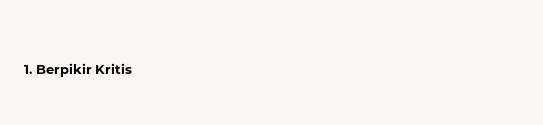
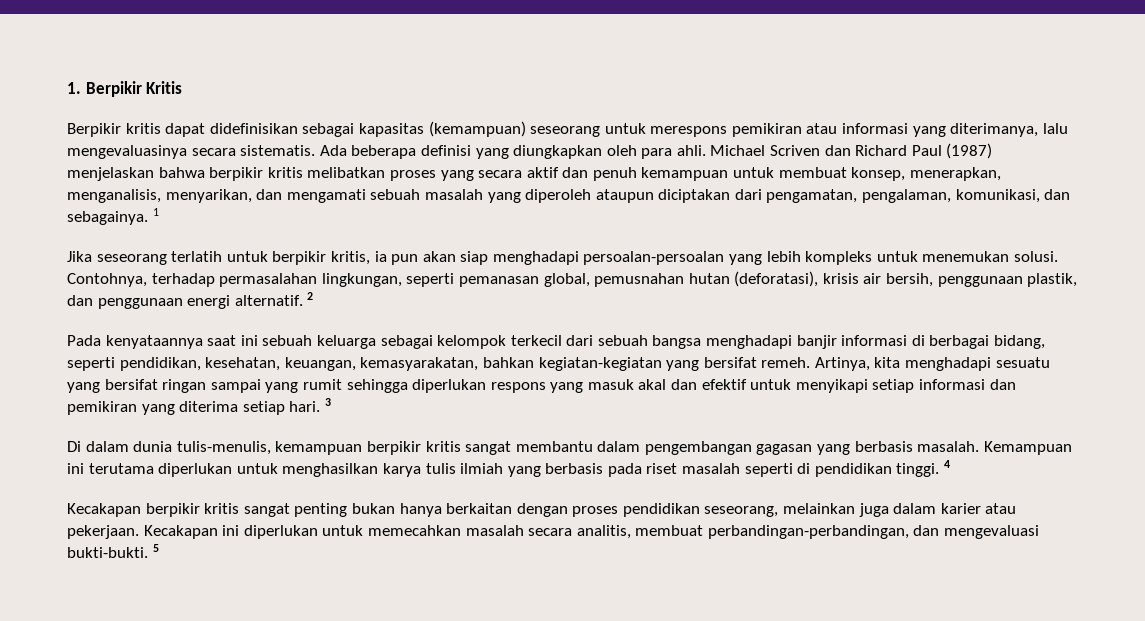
+ Berpikir kritis dapat didefinisikan sebagai kapasitas (kemampuan) seseorang untuk merespons pemikiran atau informasi yang diterimanya, lalu mengevaluasinya secara sistematis. Ada beberapa definisi yang diungkapkan oleh para ahli. Michael Scriven dan Richard Paul (1987) menjelaskan bahwa berpikir kritis melibatkan proses yang secara aktif dan penuh kemampuan untuk membuat konsep, menerapkan, menganalisis, menyarikan, dan mengamati sebuah masalah yang diperoleh ataupun diciptakan dari pengamatan, pengalaman, komunikasi, dan sebagainya. 1
+ Jika seseorang terlatih untuk berpikir kritis, ia pun akan siap menghadapi persoalan-persoalan yang lebih kompleks untuk menemukan solusi. Contohnya, terhadap permasalahan lingkungan, seperti pemanasan global, pemusnahan hutan (deforatasi), krisis air bersih, penggunaan plastik, dan penggunaan energi alternatif. 2
+ Pada kenyataannya saat ini sebuah keluarga sebagai kelompok terkecil dari sebuah bangsa menghadapi banjir informasi di berbagai bidang, seperti pendidikan, kesehatan, keuangan, kemasyarakatan, bahkan kegiatan-kegiatan yang bersifat remeh. Artinya, kita menghadapi sesuatu yang bersifat ringan sampai yang rumit sehingga diperlukan respons yang masuk akal dan efektif untuk menyikapi setiap informasi dan pemikiran yang diterima setiap hari. 3
+ Di dalam dunia tulis-menulis, kemampuan berpikir kritis sangat membantu dalam pengembangan gagasan yang berbasis masalah. Kemampuan ini terutama diperlukan untuk menghasilkan karya tulis ilmiah yang berbasis pada riset masalah seperti di pendidikan tinggi. 4
+ Kecakapan berpikir kritis sangat penting bukan hanya berkaitan dengan proses pendidikan seseorang, melainkan juga dalam karier atau pekerjaan. Kecakapan ini diperlukan untuk memecahkan masalah secara analitis, membuat perbandingan-perbandingan, dan mengevaluasi bukti-bukti. 5

